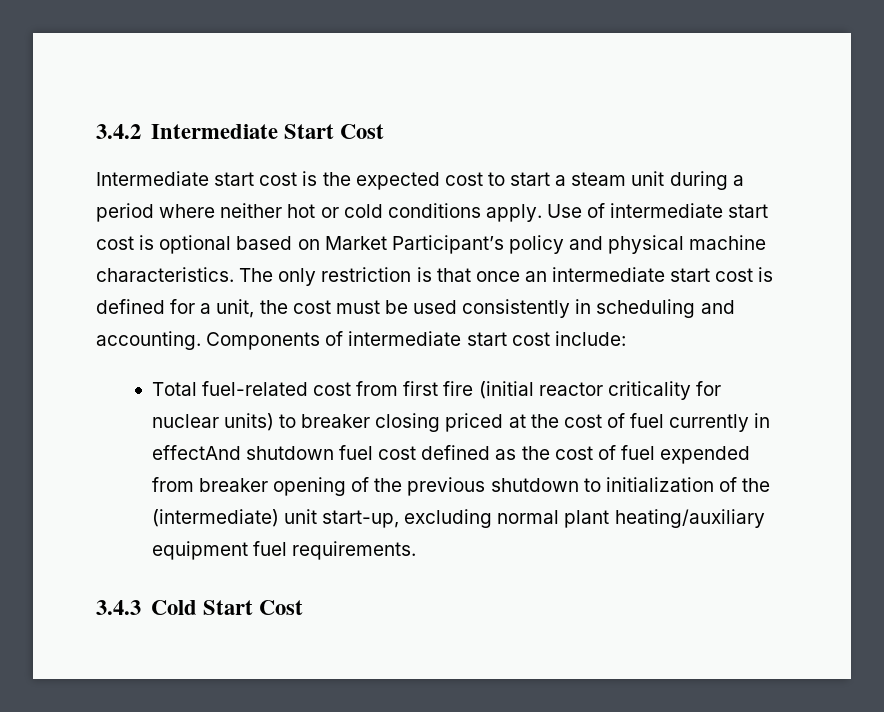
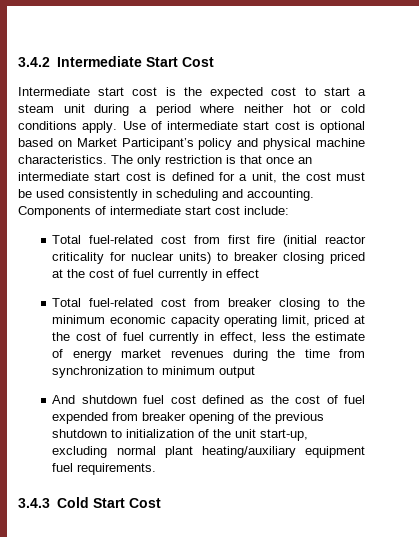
- Total fuel-related cost from first fire (initial reactor criticality for nuclear units) to breaker closing priced at the cost of fuel currently in effectAnd shutdown fuel cost defined as the cost of fuel expended from breaker opening of the previous shutdown to initialization of the (intermediate) unit start-up, excluding normal plant heating/auxiliary equipment fuel requirements.
+ Total fuel-related cost from first fire (initial reactor criticality for nuclear units) to breaker closing priced at the cost of fuel currently in effect
+ Total fuel-related cost from breaker closing to the minimum economic capacity operating limit, priced at the cost of fuel currently in effect, less the estimate of energy market revenues during the time from synchronization to minimum output
+ And shutdown fuel cost defined as the cost of fuel expended from breaker opening of the previous shutdown to initialization of the unit start-up, excluding normal plant heating/auxiliary equipment fuel requirements.

